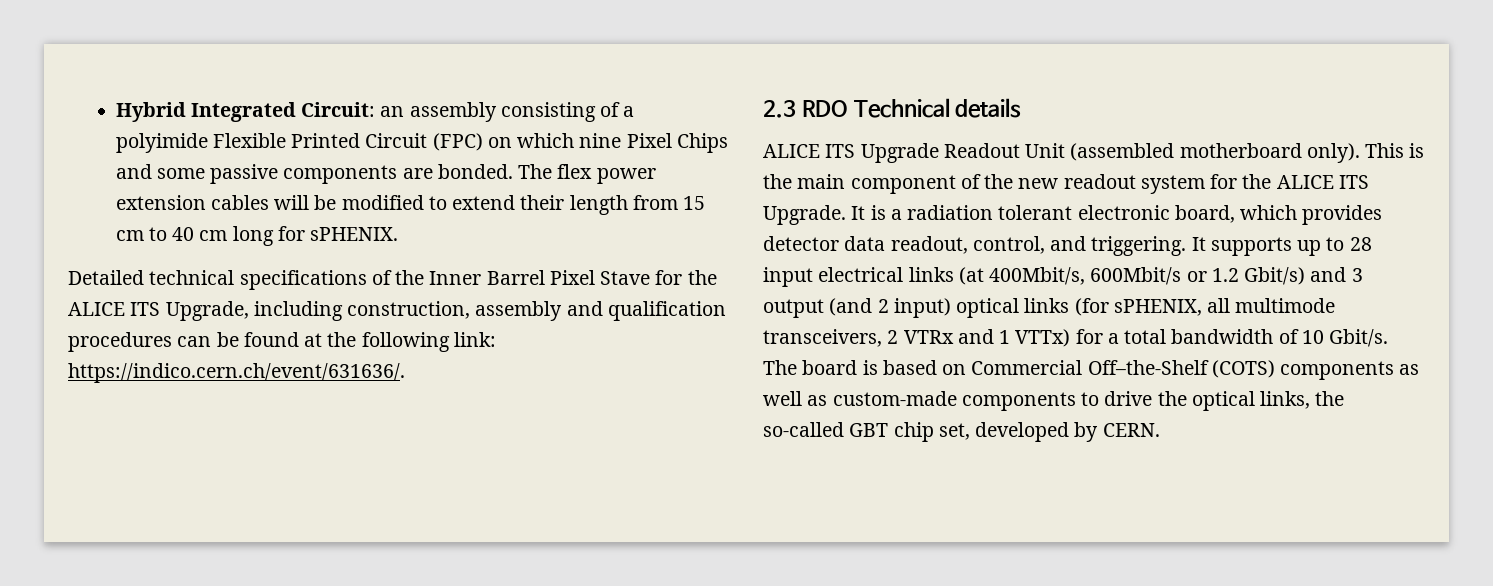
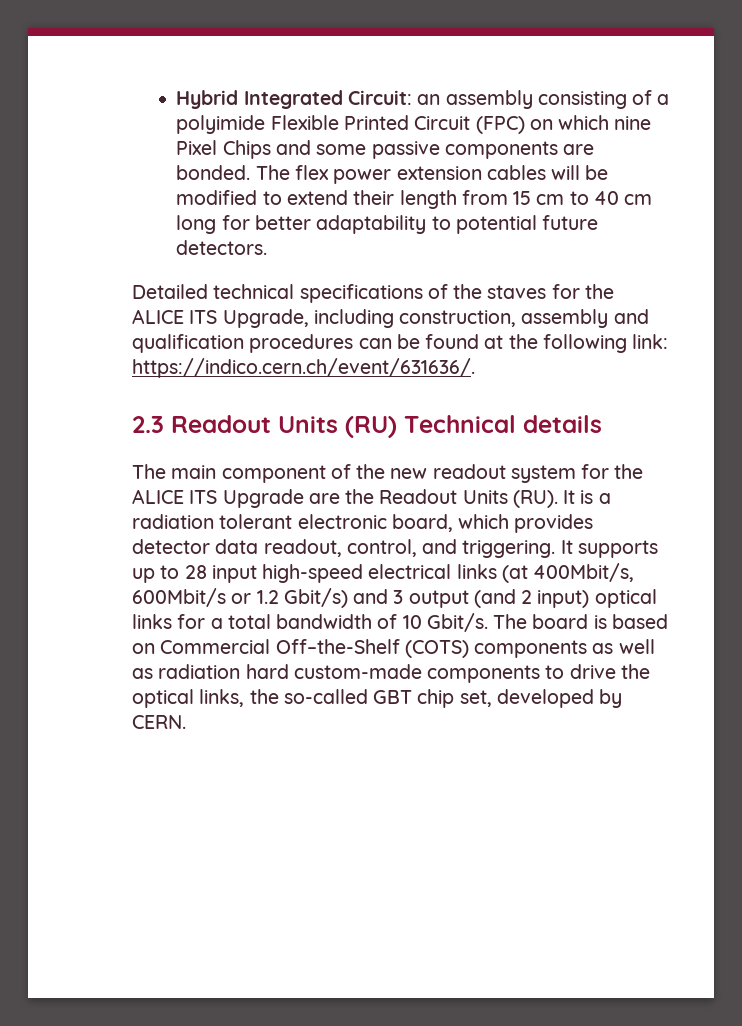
- The flex power extension cables will be modified to extend their length from 15 cm to 40 cm long for sPHENIX.
+ The flex power extension cables will be modified to extend their length from 15 cm to 40 cm long for better adaptability to potential future detectors.
- Detailed technical specifications of the Inner Barrel Pixel Stave for the ALICE ITS Upgrade, including construction, assembly and qualification procedures can be found at the following link: https://indico.cern.ch/event/631636/.
+ Detailed technical specifications of the staves for the ALICE ITS Upgrade, including construction, assembly and qualification procedures can be found at the following link: https://indico.cern.ch/event/631636/.
- 2.3 RDO Technical details
+ 2.3 Readout Units (RU) Technical details
- ALICE ITS Upgrade Readout Unit (assembled motherboard only). This is the main component of the new readout system for the ALICE ITS Upgrade. It is a radiation tolerant electronic board, which provides detector data readout, control, and triggering.
+ The main component of the new readout system for the ALICE ITS Upgrade are the Readout Units (RU). It is a radiation tolerant electronic board, which provides detector data readout, control, and triggering.
- It supports up to 28 input electrical links (at 400Mbit/s, 600Mbit/s or 1.2 Gbit/s) and 3 output (and 2 input) optical links (for sPHENIX, all multimode transceivers, 2 VTRx and 1 VTTx) for a total bandwidth of 10 Gbit/s.
+ It supports up to 28 input high-speed electrical links (at 400Mbit/s, 600Mbit/s or 1.2 Gbit/s) and 3 output (and 2 input) optical links for a total bandwidth of 10 Gbit/s.
- The board is based on Commercial Off–the-Shelf (COTS) components as well as custom-made components to drive the optical links, the so-called GBT chip set, developed by CERN.
+ The board is based on Commercial Off–the-Shelf (COTS) components as well as radiation hard custom-made components to drive the optical links, the so-called GBT chip set, developed by CERN.

